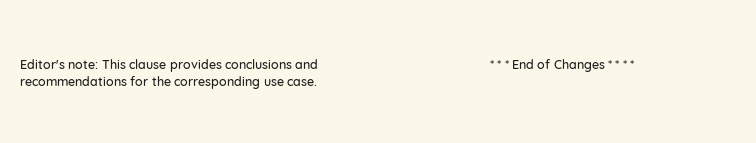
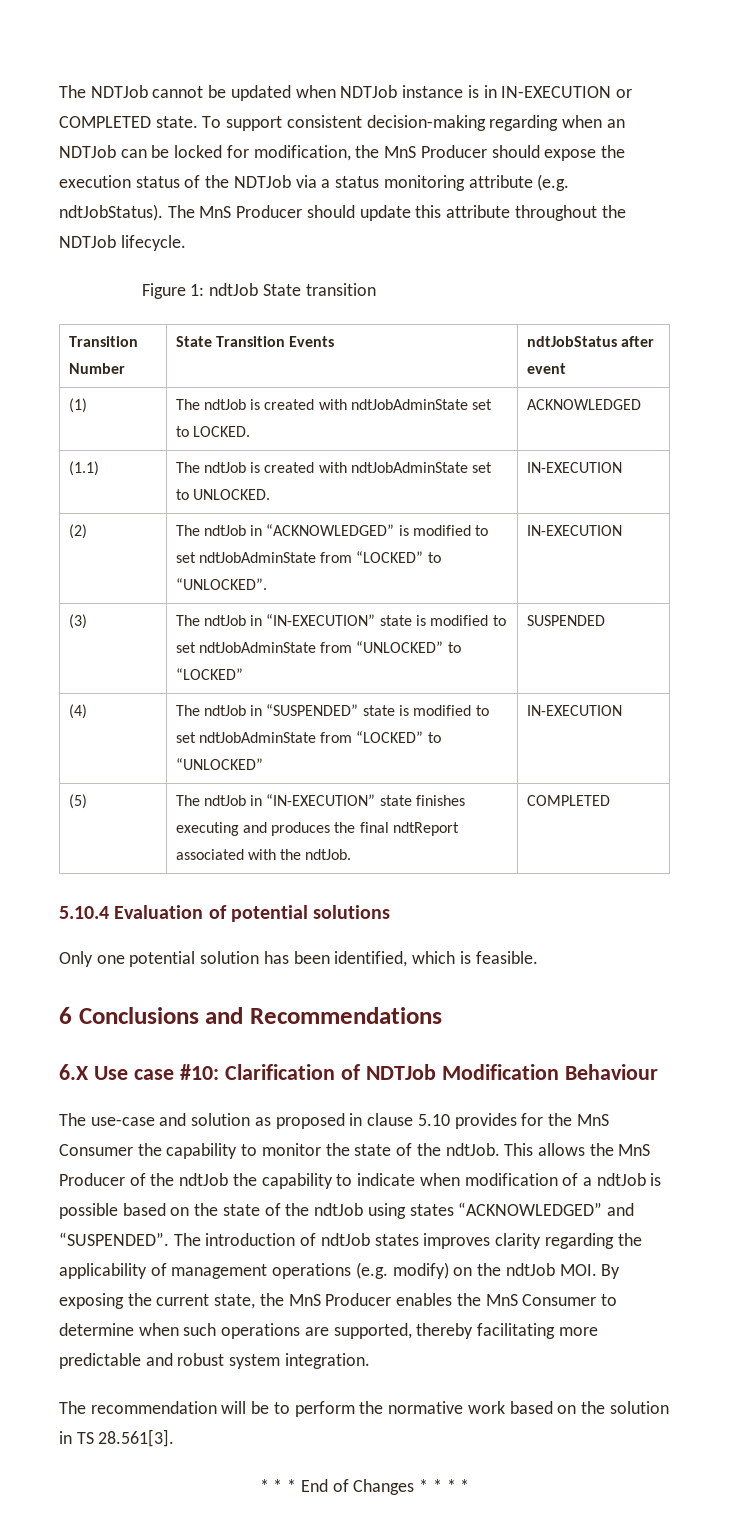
- Editor's note: This clause provides conclusions and recommendations for the corresponding use case.
+ The NDTJob cannot be updated when NDTJob instance is in IN-EXECUTION or COMPLETED state. To support consistent decision-making regarding when an NDTJob can be locked for modification, the MnS Producer should expose the execution status of the NDTJob via a status monitoring attribute (e.g. ndtJobStatus). The MnS Producer should update this attribute throughout the NDTJob lifecycle.
+ Figure 1: ndtJob State transition
+ Transition Number | State Transition Events | ndtJobStatus after event
+ (1) | The ndtJob is created with ndtJobAdminState set to LOCKED. | ACKNOWLEDGED
+ (1.1) | The ndtJob is created with ndtJobAdminState set to UNLOCKED. | IN-EXECUTION
+ (2) | The ndtJob in “ACKNOWLEDGED” is modified to set ndtJobAdminState from “LOCKED” to “UNLOCKED”. | IN-EXECUTION
+ (3) | The ndtJob in “IN-EXECUTION” state is modified to set ndtJobAdminState from “UNLOCKED” to “LOCKED” | SUSPENDED
+ (4) | The ndtJob in “SUSPENDED” state is modified to set ndtJobAdminState from “LOCKED” to “UNLOCKED” | IN-EXECUTION
+ (5) | The ndtJob in “IN-EXECUTION” state finishes executing and produces the final ndtReport associated with the ndtJob. | COMPLETED
+ 5.10.4 Evaluation of potential solutions
+ Only one potential solution has been identified, which is feasible.
+ 6 Conclusions and Recommendations
+ 6.X Use case #10: Clarification of NDTJob Modification Behaviour
+ The use-case and solution as proposed in clause 5.10 provides for the MnS Consumer the capability to monitor the state of the ndtJob. This allows the MnS Producer of the ndtJob the capability to indicate when modification of a ndtJob is possible based on the state of the ndtJob using states “ACKNOWLEDGED” and “SUSPENDED”. The introduction of ndtJob states improves clarity regarding the applicability of management operations (e.g. modify) on the ndtJob MOI. By exposing the current state, the MnS Producer enables the MnS Consumer to determine when such operations are supported, thereby facilitating more predictable and robust system integration.
+ The recommendation will be to perform the normative work based on the solution in TS 28.561[3].

